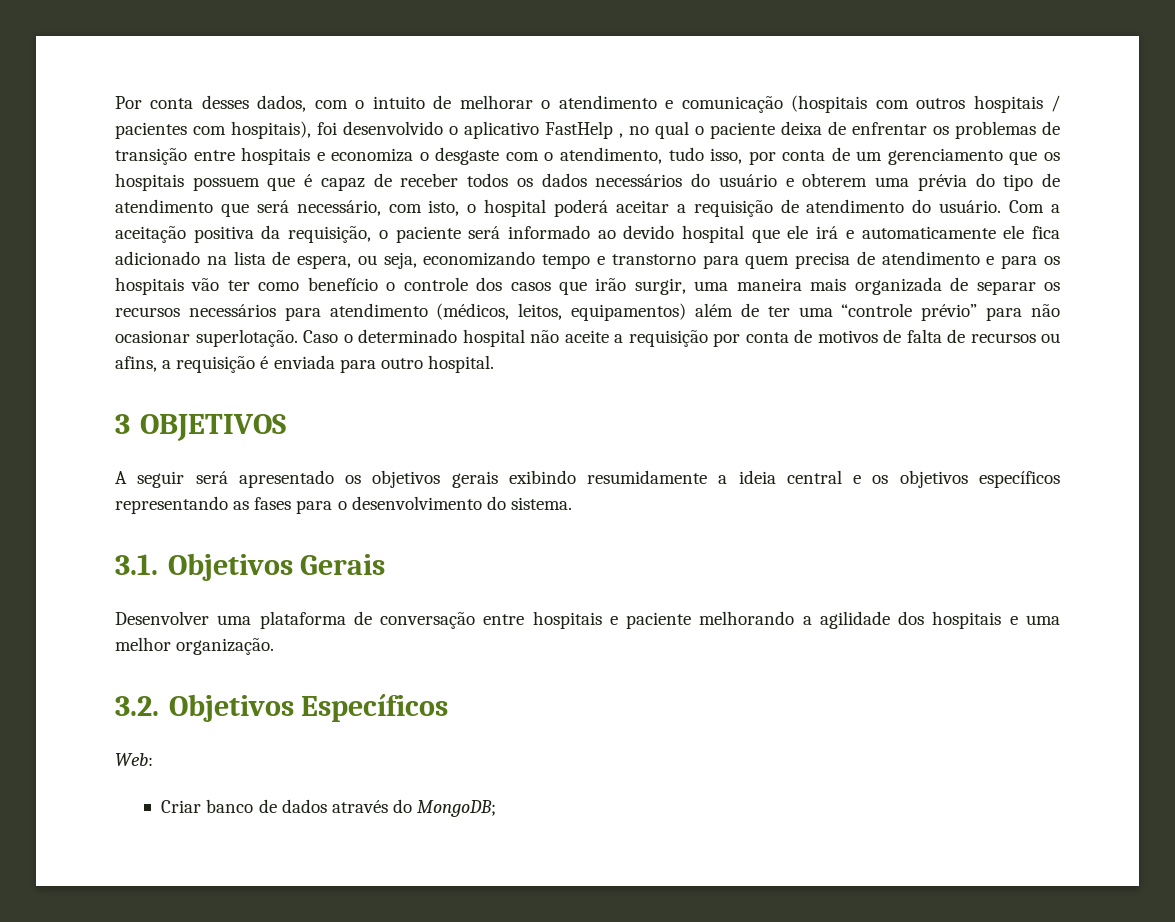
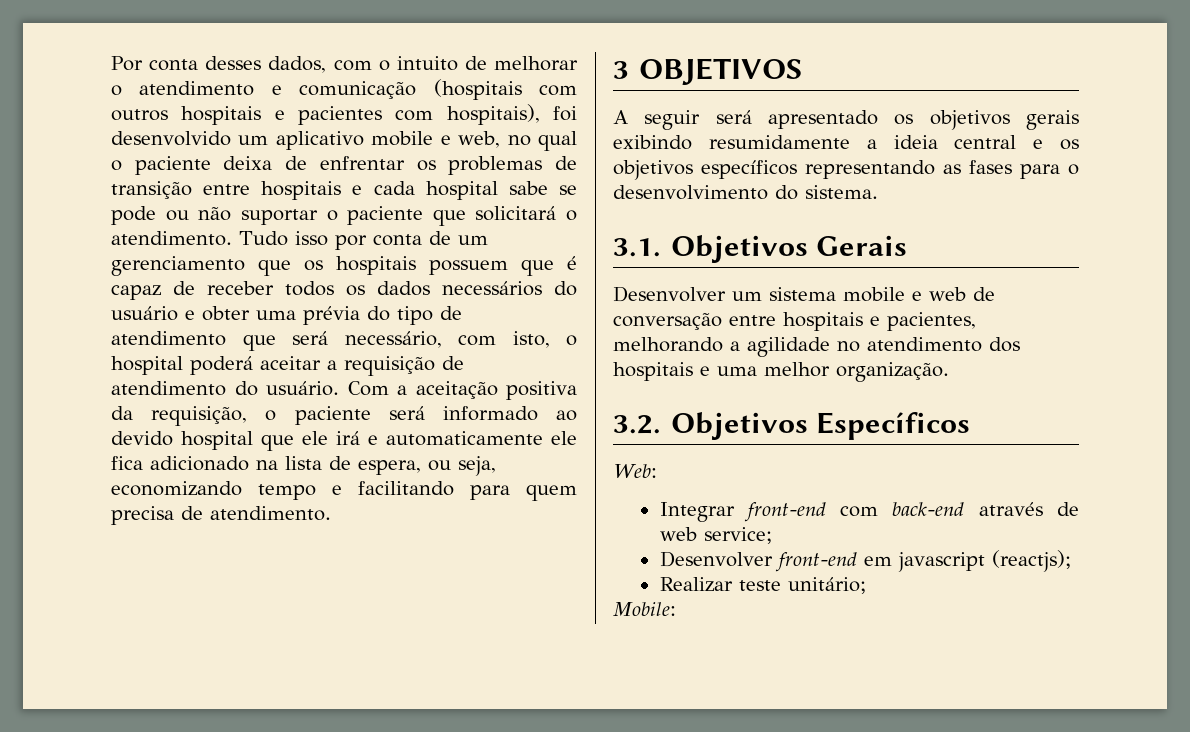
- Por conta desses dados, com o intuito de melhorar o atendimento e comunicação (hospitais com outros hospitais / pacientes com hospitais), foi desenvolvido o aplicativo FastHelp , no qual o paciente deixa de enfrentar os problemas de transição entre hospitais e economiza o desgaste com o atendimento, tudo isso, por conta de um gerenciamento que os hospitais possuem que é capaz de receber todos os dados necessários do usuário e obterem uma prévia do tipo de atendimento que será necessário, com isto, o hospital poderá aceitar a requisição de atendimento do usuário.
+ Por conta desses dados, com o intuito de melhorar o atendimento e comunicação (hospitais com outros hospitais e pacientes com hospitais), foi desenvolvido um aplicativo mobile e web, no qual o paciente deixa de enfrentar os problemas de transição entre hospitais e cada hospital sabe se pode ou não suportar o paciente que solicitará o atendimento. Tudo isso por conta de um gerenciamento que os hospitais possuem que é capaz de receber todos os dados necessários do usuário e obter uma prévia do tipo de atendimento que será necessário, com isto, o hospital poderá aceitar a requisição de atendimento do usuário.
- Com a aceitação positiva da requisição, o paciente será informado ao devido hospital que ele irá e automaticamente ele fica adicionado na lista de espera, ou seja, economizando tempo e transtorno para quem precisa de atendimento e para os hospitais vão ter como benefício o controle dos casos que irão surgir, uma maneira mais organizada de separar os recursos necessários para atendimento (médicos, leitos, equipamentos) além de ter uma “controle prévio” para não ocasionar superlotação. Caso o determinado hospital não aceite a requisição por conta de motivos de falta de recursos ou afins, a requisição é enviada para outro hospital.
+ Com a aceitação positiva da requisição, o paciente será informado ao devido hospital que ele irá e automaticamente ele fica adicionado na lista de espera, ou seja, economizando tempo e facilitando para quem precisa de atendimento.
- Desenvolver uma plataforma de conversação entre hospitais e paciente melhorando a agilidade dos hospitais e uma melhor organização.
+ Desenvolver um sistema mobile e web de conversação entre hospitais e pacientes, melhorando a agilidade no atendimento dos hospitais e uma melhor organização.
- Criar banco de dados através do MongoDB;
+ Integrar front-end com back-end através de web service;
+ Desenvolver front-end em javascript (reactjs);
+ Realizar teste unitário;
+ Mobile:

